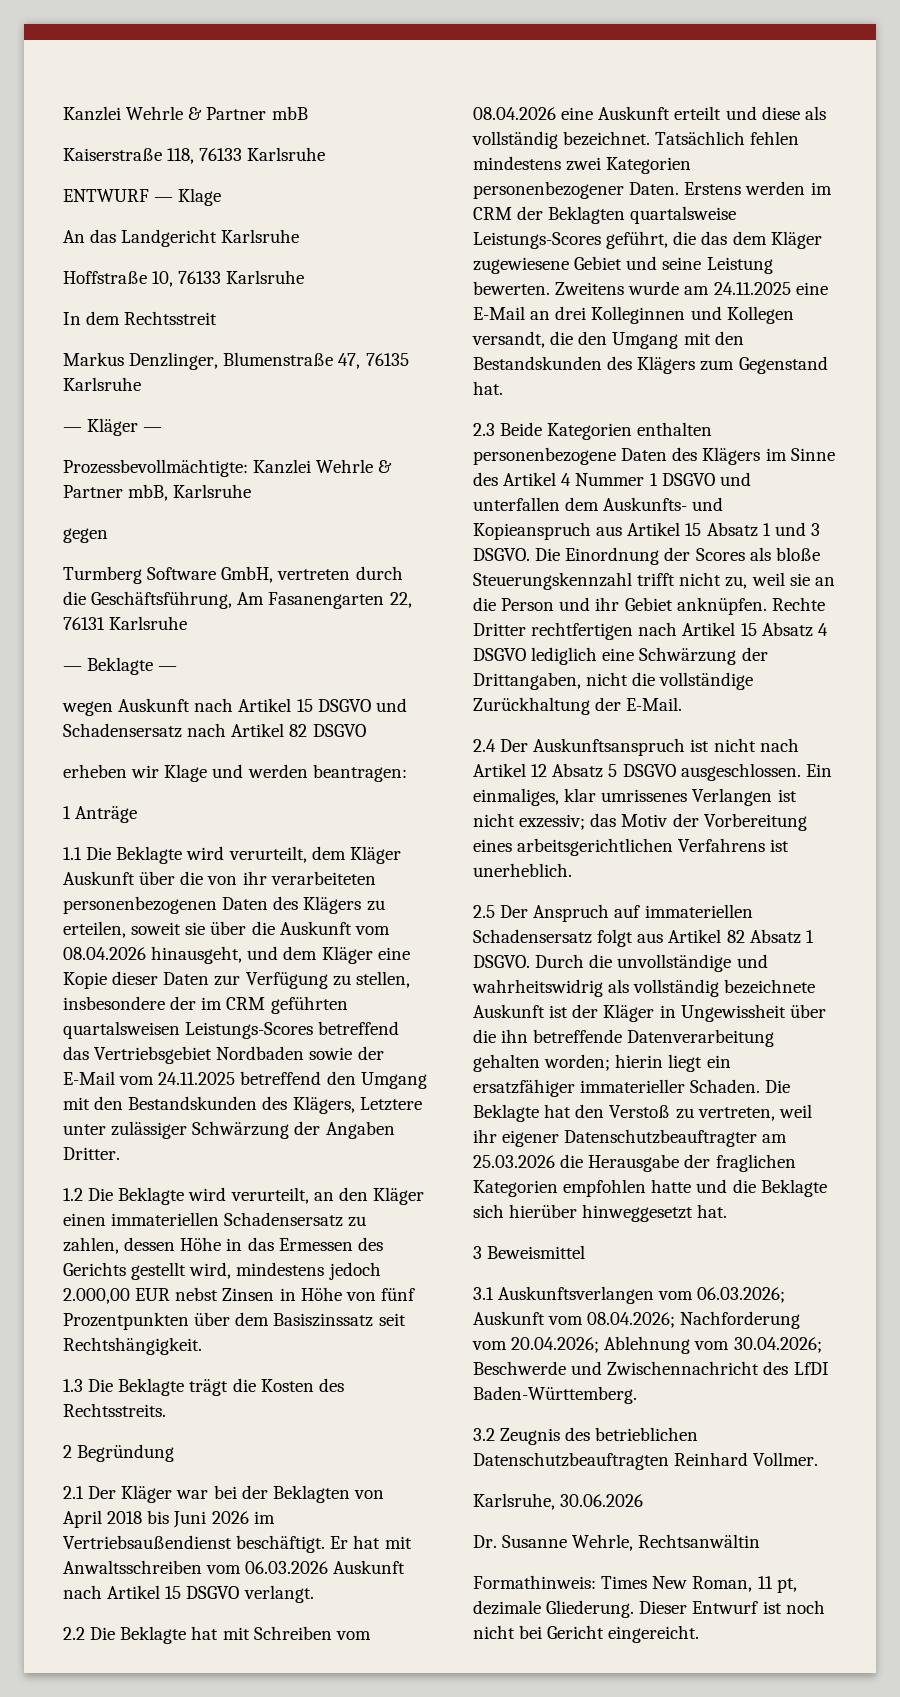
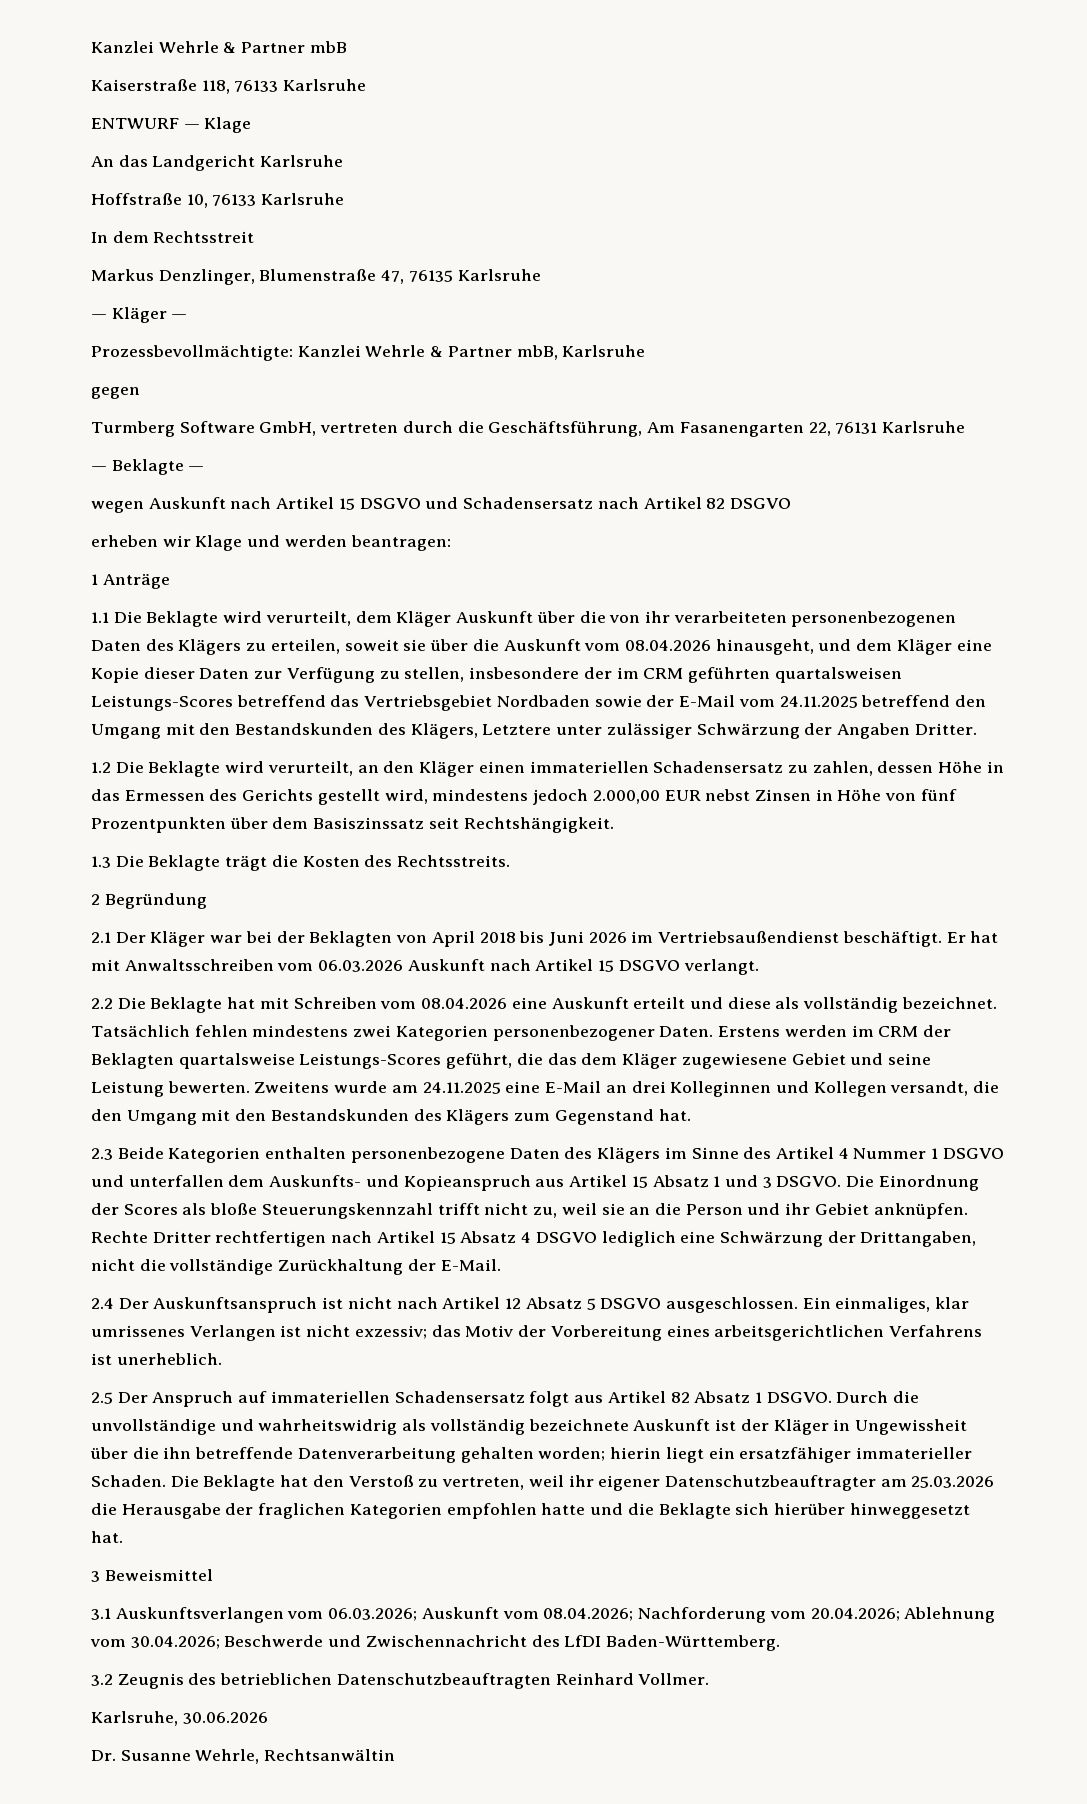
- Formathinweis: Times New Roman, 11 pt, dezimale Gliederung. Dieser Entwurf ist noch nicht bei Gericht eingereicht.

